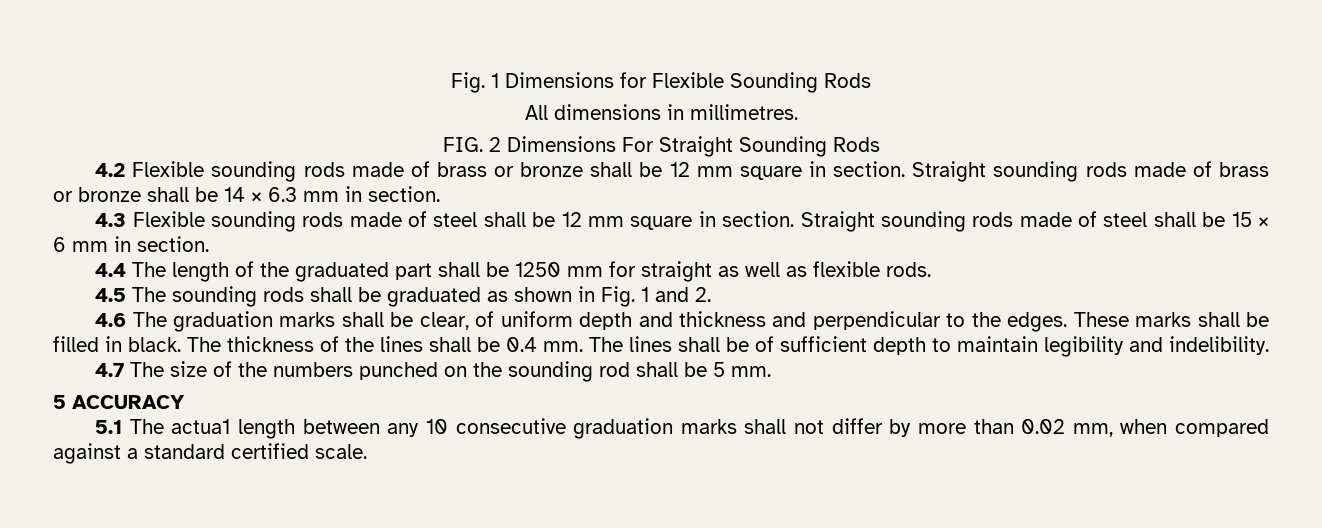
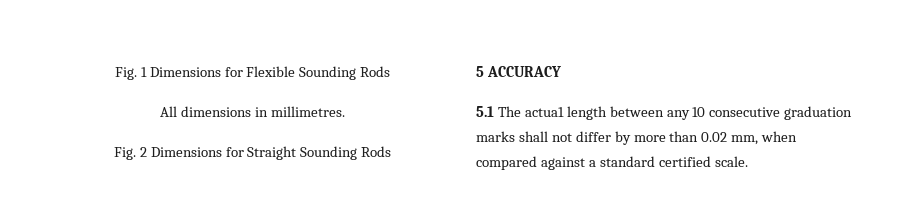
- FIG. 2 Dimensions For Straight Sounding Rods
+ Fig. 2 Dimensions for Straight Sounding Rods
- 4.2 Flexible sounding rods made of brass or bronze shall be 12 mm square in section. Straight sounding rods made of brass or bronze shall be 14 × 6.3 mm in section.
- 4.3 Flexible sounding rods made of steel shall be 12 mm square in section. Straight sounding rods made of steel shall be 15 × 6 mm in section.
- 4.4 The length of the graduated part shall be 1250 mm for straight as well as flexible rods.
- 4.5 The sounding rods shall be graduated as shown in Fig. 1 and 2.
- 4.6 The graduation marks shall be clear, of uniform depth and thickness and perpendicular to the edges. These marks shall be filled in black. The thickness of the lines shall be 0.4 mm. The lines shall be of sufficient depth to maintain legibility and indelibility.
- 4.7 The size of the numbers punched on the sounding rod shall be 5 mm.

